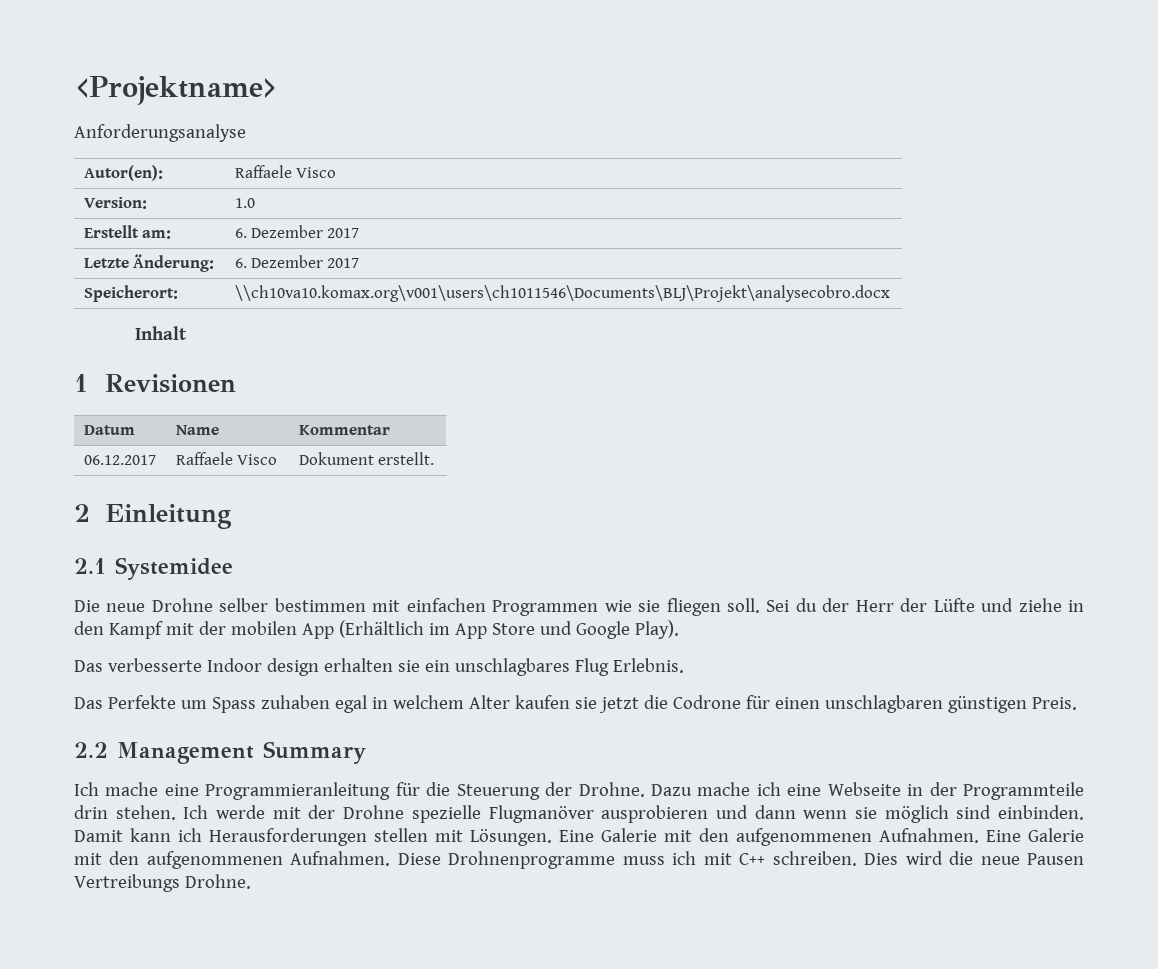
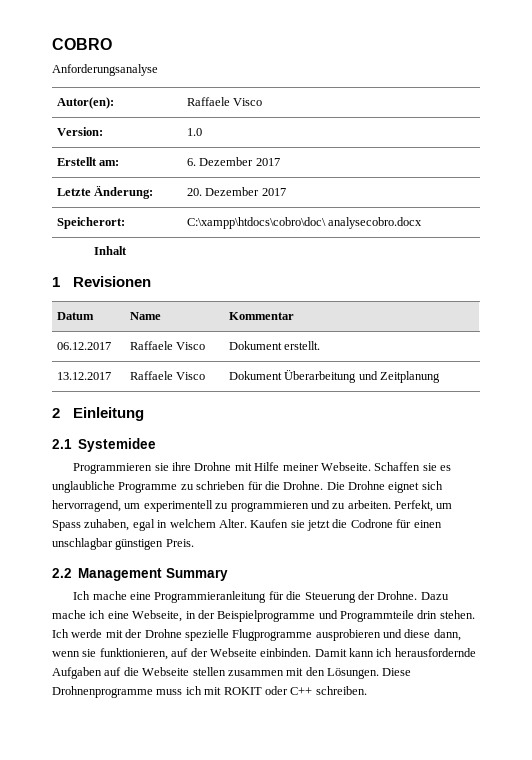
- <Projektname>
+ COBRO
- Letzte Änderung: | 6. Dezember 2017
+ Letzte Änderung: | 20. Dezember 2017
- Speicherort: | \\ch10va10.komax.org\v001\users\ch1011546\Documents\BLJ\Projekt\analysecobro.docx
+ Speicherort: | C:\xampp\htdocs\cobro\doc\ analysecobro.docx
+ 13.12.2017 | Raffaele Visco | Dokument Überarbeitung und Zeitplanung
  2 Einleitung
  2.1 Systemidee
- Die neue Drohne selber bestimmen mit einfachen Programmen wie sie fliegen soll. Sei du der Herr der Lüfte und ziehe in den Kampf mit der mobilen App (Erhältlich im App Store und Google Play).
- Das verbesserte Indoor design erhalten sie ein unschlagbares Flug Erlebnis.
- Das Perfekte um Spass zuhaben egal in welchem Alter kaufen sie jetzt die Codrone für einen unschlagbaren günstigen Preis.
+ Programmieren sie ihre Drohne mit Hilfe meiner Webseite. Schaffen sie es unglaubliche Programme zu schrieben für die Drohne. Die Drohne eignet sich hervorragend, um experimentell zu programmieren und zu arbeiten. Perfekt, um Spass zuhaben, egal in welchem Alter. Kaufen sie jetzt die Codrone für einen unschlagbar günstigen Preis.
- Dazu mache ich eine Webseite in der Programmteile drin stehen.
+ Dazu mache ich eine Webseite, in der Beispielprogramme und Programmteile drin stehen.
- Ich werde mit der Drohne spezielle Flugmanöver ausprobieren und dann wenn sie möglich sind einbinden. Damit kann ich Herausforderungen stellen mit Lösungen. Eine Galerie mit den aufgenommenen Aufnahmen. Eine Galerie mit den aufgenommenen Aufnahmen.
+ Ich werde mit der Drohne spezielle Flugprogramme ausprobieren und diese dann, wenn sie funktionieren, auf der Webseite einbinden. Damit kann ich herausfordernde Aufgaben auf die Webseite stellen zusammen mit den Lösungen.
- Diese Drohnenprogramme muss ich mit C++ schreiben. Dies wird die neue Pausen Vertreibungs Drohne.
+ Diese Drohnenprogramme muss ich mit ROKIT oder C++ schreiben.

